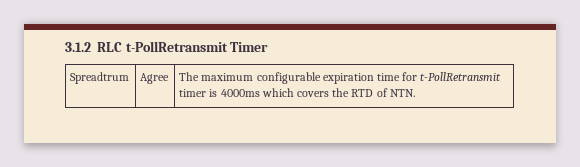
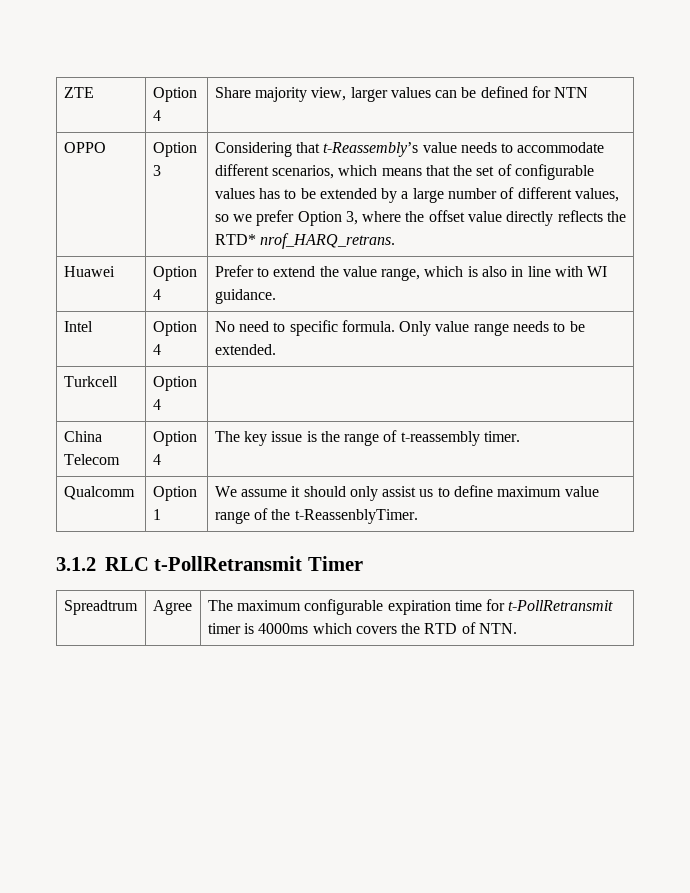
+ ZTE | Option 4 | Share majority view, larger values can be defined for NTN
+ OPPO | Option 3 | Considering that t-Reassembly’s value needs to accommodate different scenarios, which means that the set of configurable values has to be extended by a large number of different values, so we prefer Option 3, where the offset value directly reflects the RTD* nrof_HARQ_retrans.
+ Huawei | Option 4 | Prefer to extend the value range, which is also in line with WI guidance.
+ Intel | Option 4 | No need to specific formula. Only value range needs to be extended.
+ Turkcell | Option 4 |
+ China Telecom | Option 4 | The key issue is the range of t-reassembly timer.
+ Qualcomm | Option 1 | We assume it should only assist us to define maximum value range of the t-ReassenblyTimer.

